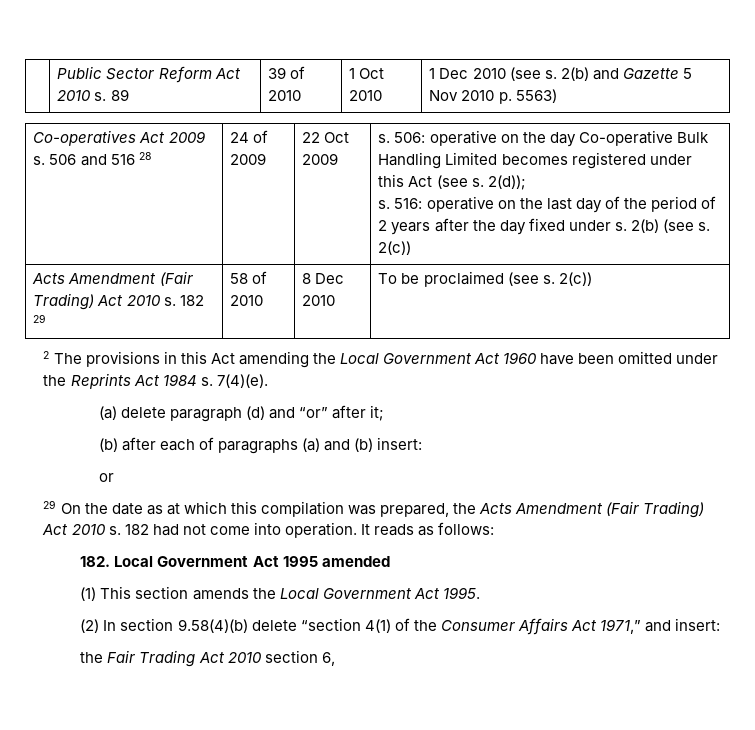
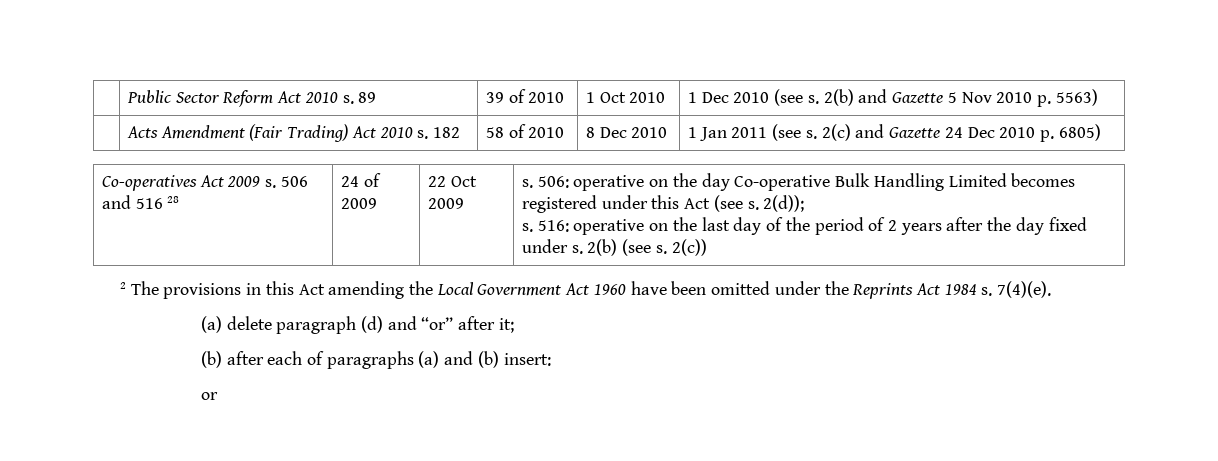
+ | Acts Amendment (Fair Trading) Act 2010 s. 182 | 58 of 2010 | 8 Dec 2010 | 1 Jan 2011 (see s. 2(c) and Gazette 24 Dec 2010 p. 6805)
- Acts Amendment (Fair Trading) Act 2010 s. 182 29 | 58 of 2010 | 8 Dec 2010 | To be proclaimed (see s. 2(c))
- 29 On the date as at which this compilation was prepared, the Acts Amendment (Fair Trading) Act 2010 s. 182 had not come into operation. It reads as follows:
- 182. Local Government Act 1995 amended
- (1) This section amends the Local Government Act 1995.
- (2) In section 9.58(4)(b) delete “section 4(1) of the Consumer Affairs Act 1971,” and insert:
- the Fair Trading Act 2010 section 6,

